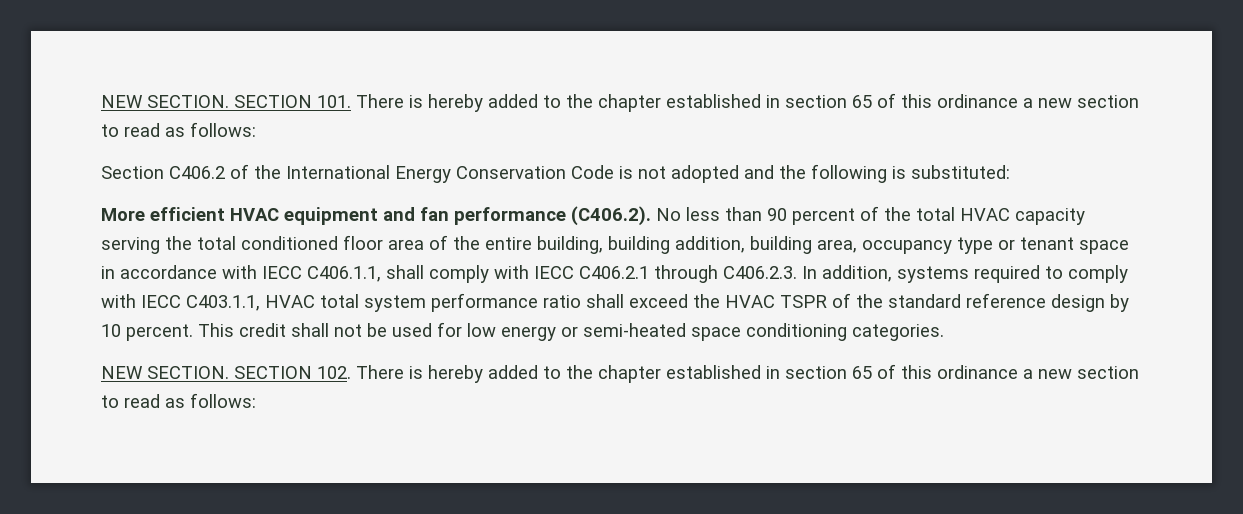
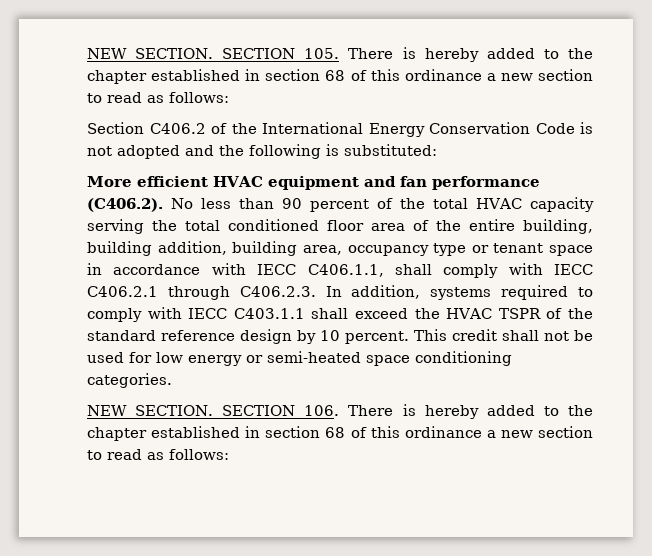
- NEW SECTION. SECTION 101. There is hereby added to the chapter established in section 65 of this ordinance a new section to read as follows:
+ NEW SECTION. SECTION 105. There is hereby added to the chapter established in section 68 of this ordinance a new section to read as follows:
- More efficient HVAC equipment and fan performance (C406.2). No less than 90 percent of the total HVAC capacity serving the total conditioned floor area of the entire building, building addition, building area, occupancy type or tenant space in accordance with IECC C406.1.1, shall comply with IECC C406.2.1 through C406.2.3. In addition, systems required to comply with IECC C403.1.1, HVAC total system performance ratio shall exceed the HVAC TSPR of the standard reference design by 10 percent.
+ More efficient HVAC equipment and fan performance (C406.2). No less than 90 percent of the total HVAC capacity serving the total conditioned floor area of the entire building, building addition, building area, occupancy type or tenant space in accordance with IECC C406.1.1, shall comply with IECC C406.2.1 through C406.2.3. In addition, systems required to comply with IECC C403.1.1 shall exceed the HVAC TSPR of the standard reference design by 10 percent.
- SECTION 102. There is hereby added to the chapter established in section 65 of this ordinance a new section to read as follows:
+ SECTION 106. There is hereby added to the chapter established in section 68 of this ordinance a new section to read as follows:

